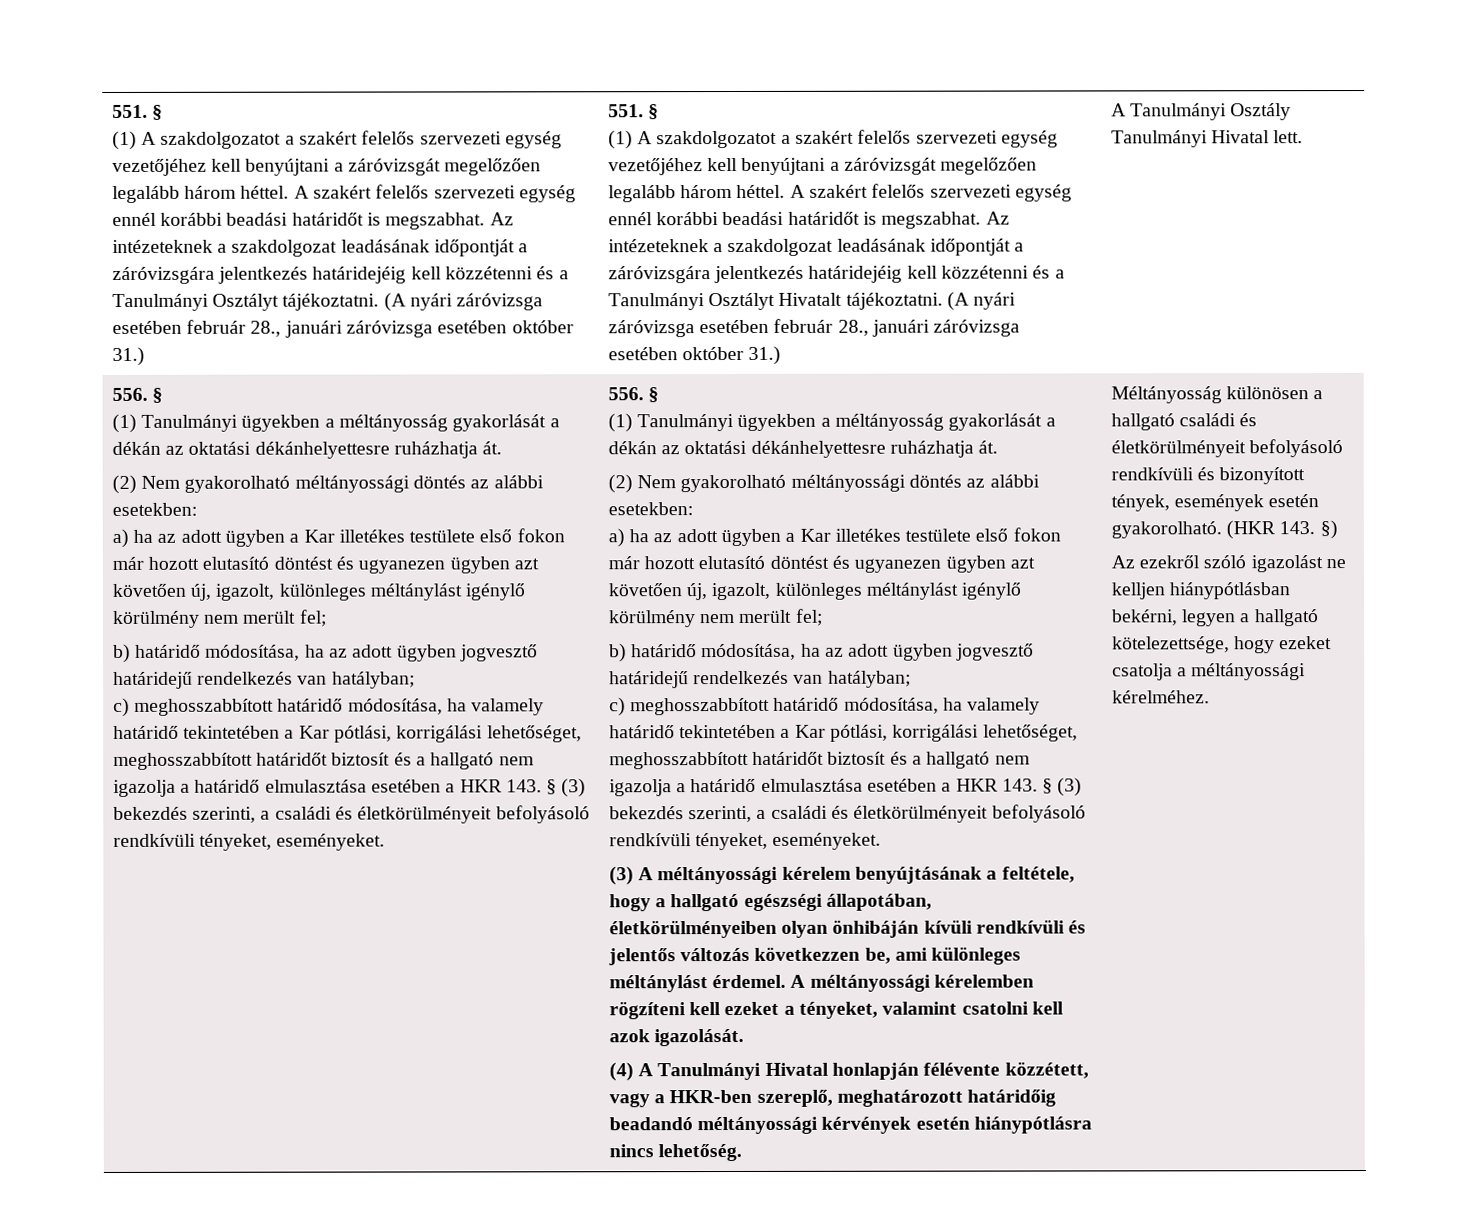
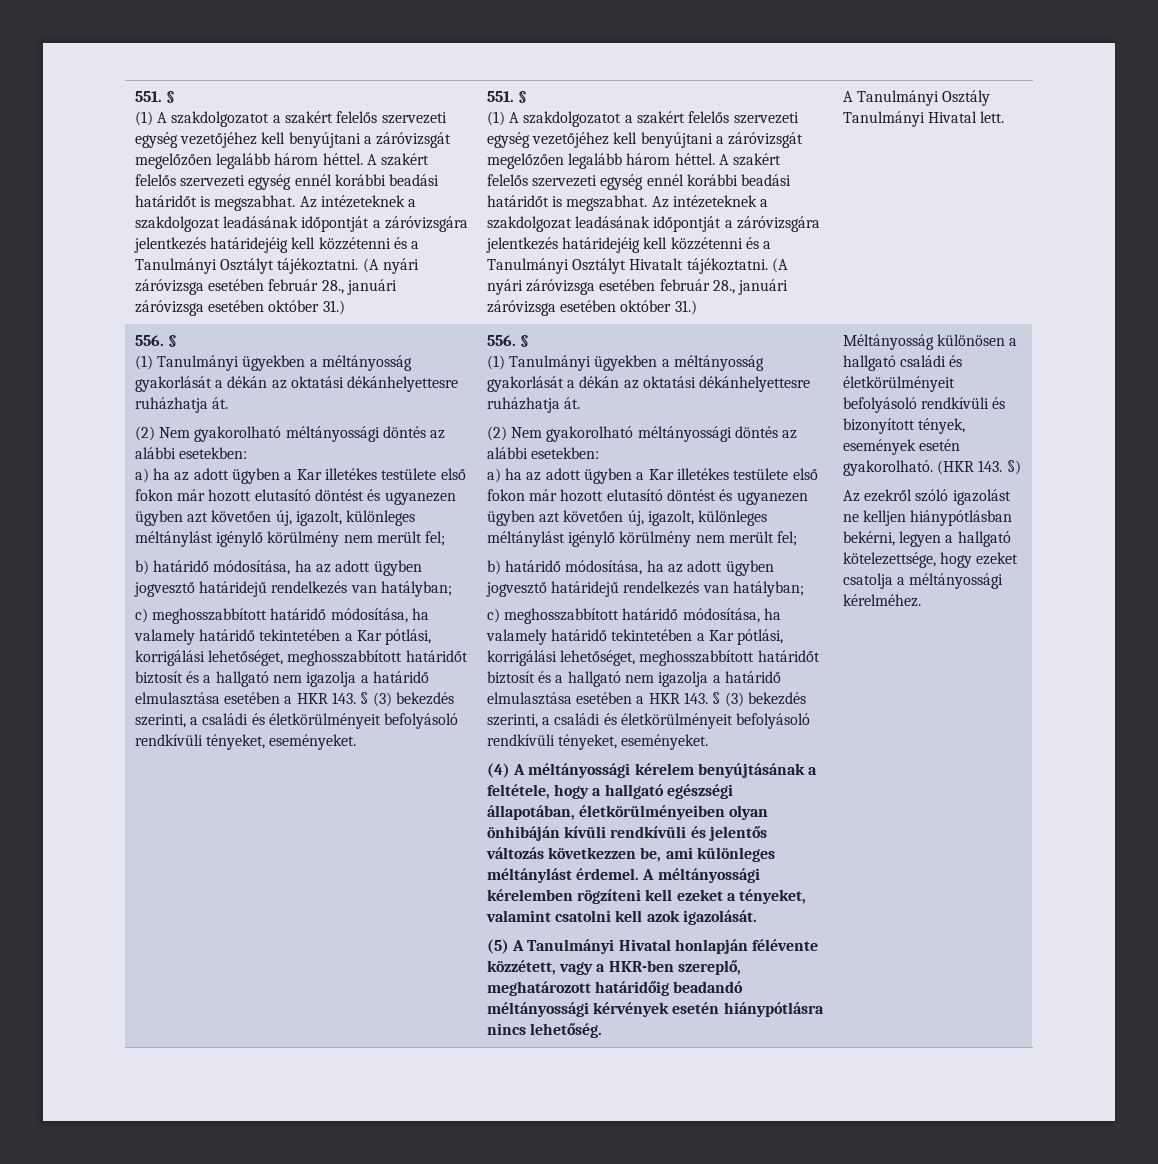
- (3) A méltányossági kérelem benyújtásának a feltétele, hogy a hallgató egészségi állapotában, életkörülményeiben olyan önhibáján kívüli rendkívüli és jelentős változás következzen be, ami különleges méltánylást érdemel.
+ (4) A méltányossági kérelem benyújtásának a feltétele, hogy a hallgató egészségi állapotában, életkörülményeiben olyan önhibáján kívüli rendkívüli és jelentős változás következzen be, ami különleges méltánylást érdemel.
- (4) A Tanulmányi Hivatal honlapján félévente közzétett, vagy a HKR-ben szereplő, meghatározott határidőig beadandó méltányossági kérvények esetén hiánypótlásra nincs lehetőség.
+ (5) A Tanulmányi Hivatal honlapján félévente közzétett, vagy a HKR-ben szereplő, meghatározott határidőig beadandó méltányossági kérvények esetén hiánypótlásra nincs lehetőség.

